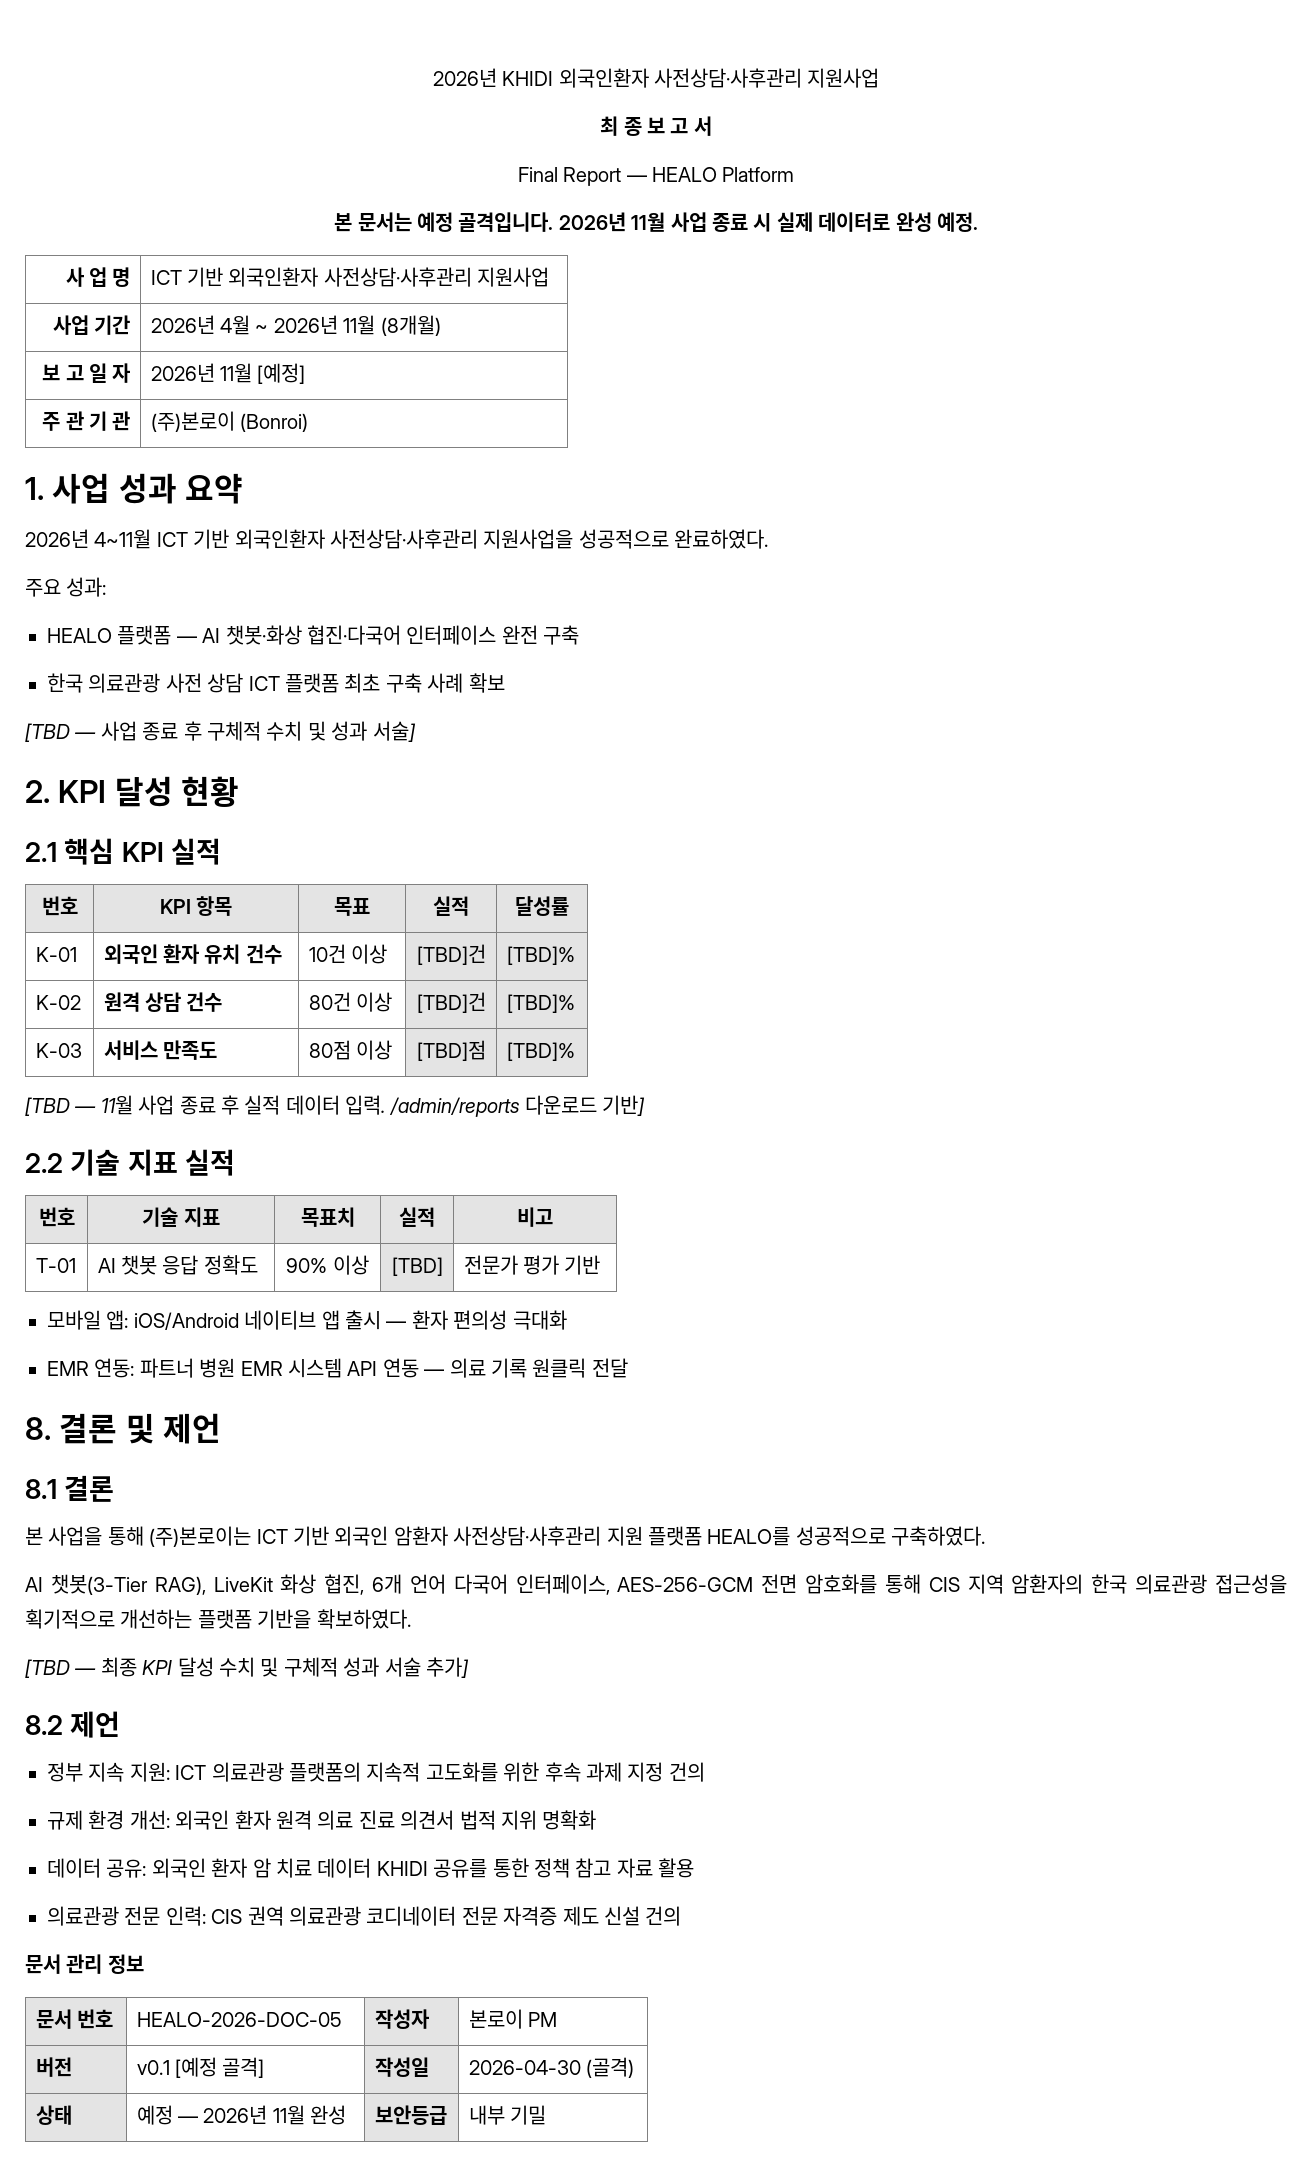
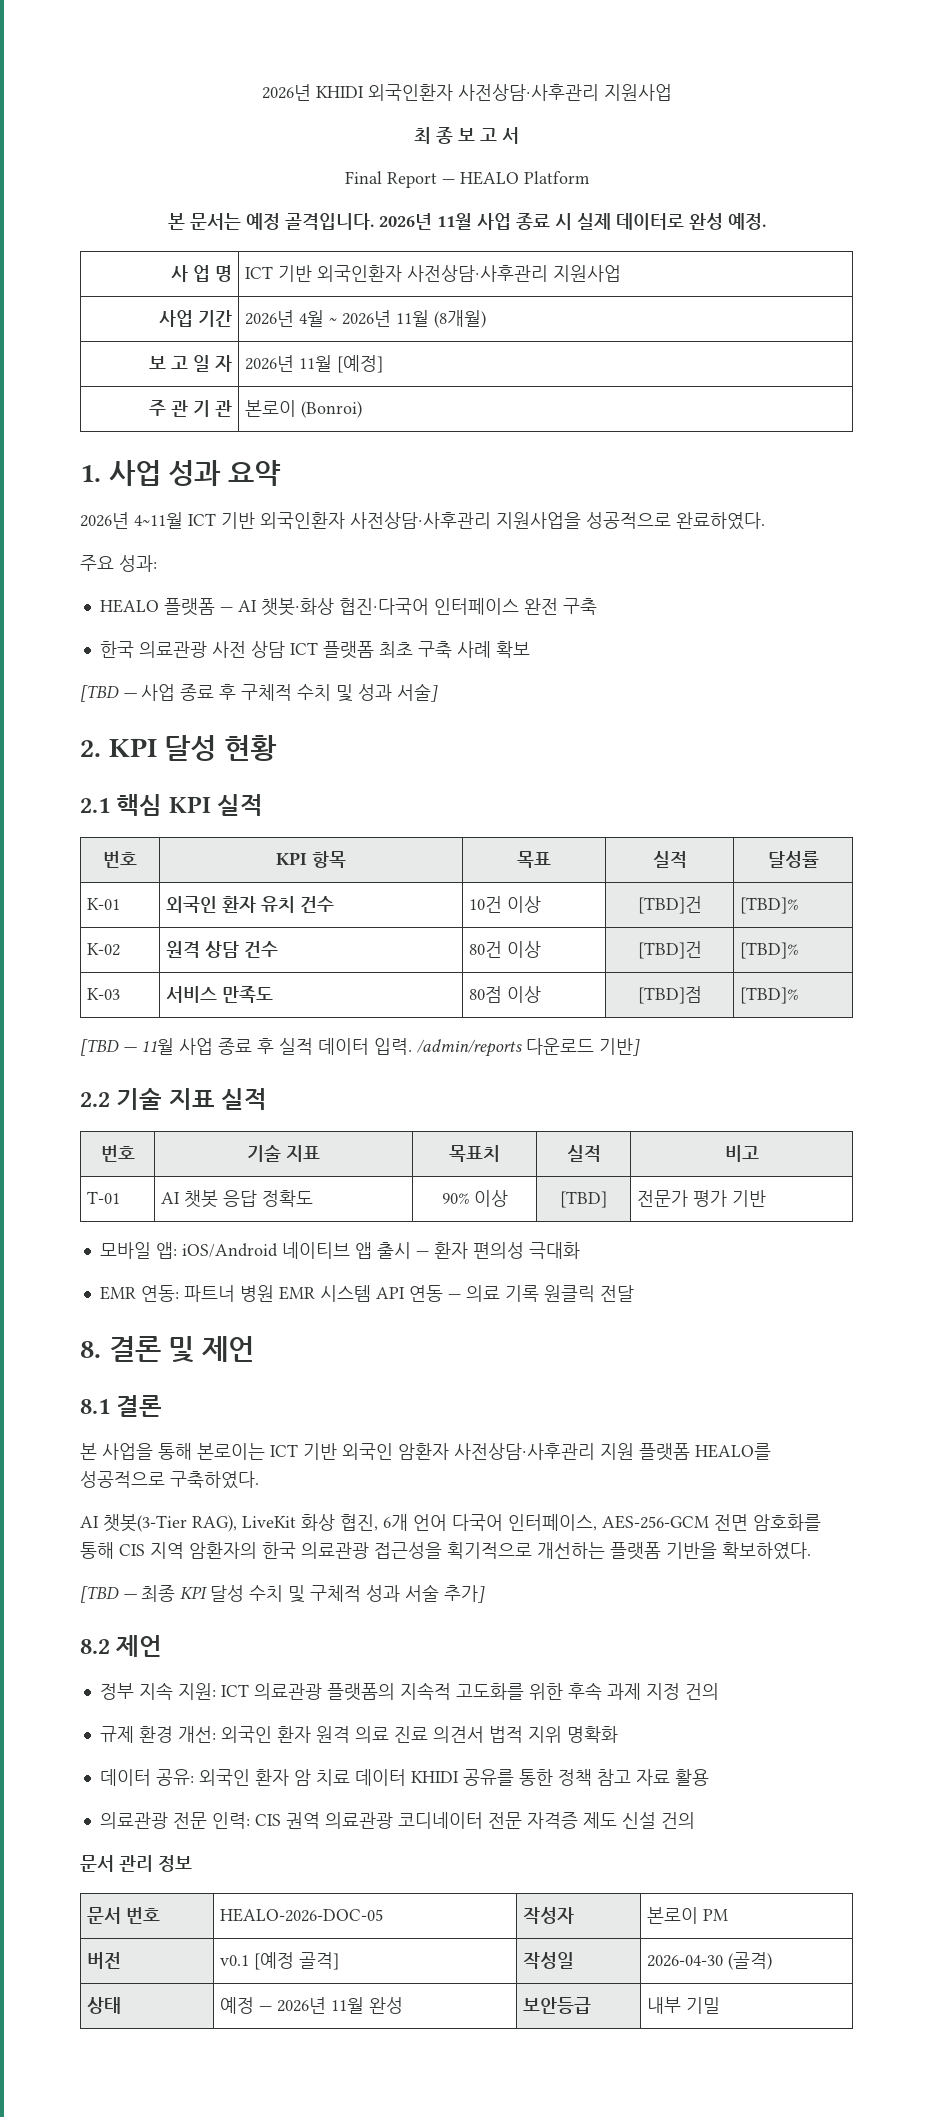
- 주 관 기 관 | (주)본로이 (Bonroi)
+ 주 관 기 관 | 본로이 (Bonroi)
- 본 사업을 통해 (주)본로이는 ICT 기반 외국인 암환자 사전상담·사후관리 지원 플랫폼 HEALO를 성공적으로 구축하였다.
+ 본 사업을 통해 본로이는 ICT 기반 외국인 암환자 사전상담·사후관리 지원 플랫폼 HEALO를 성공적으로 구축하였다.

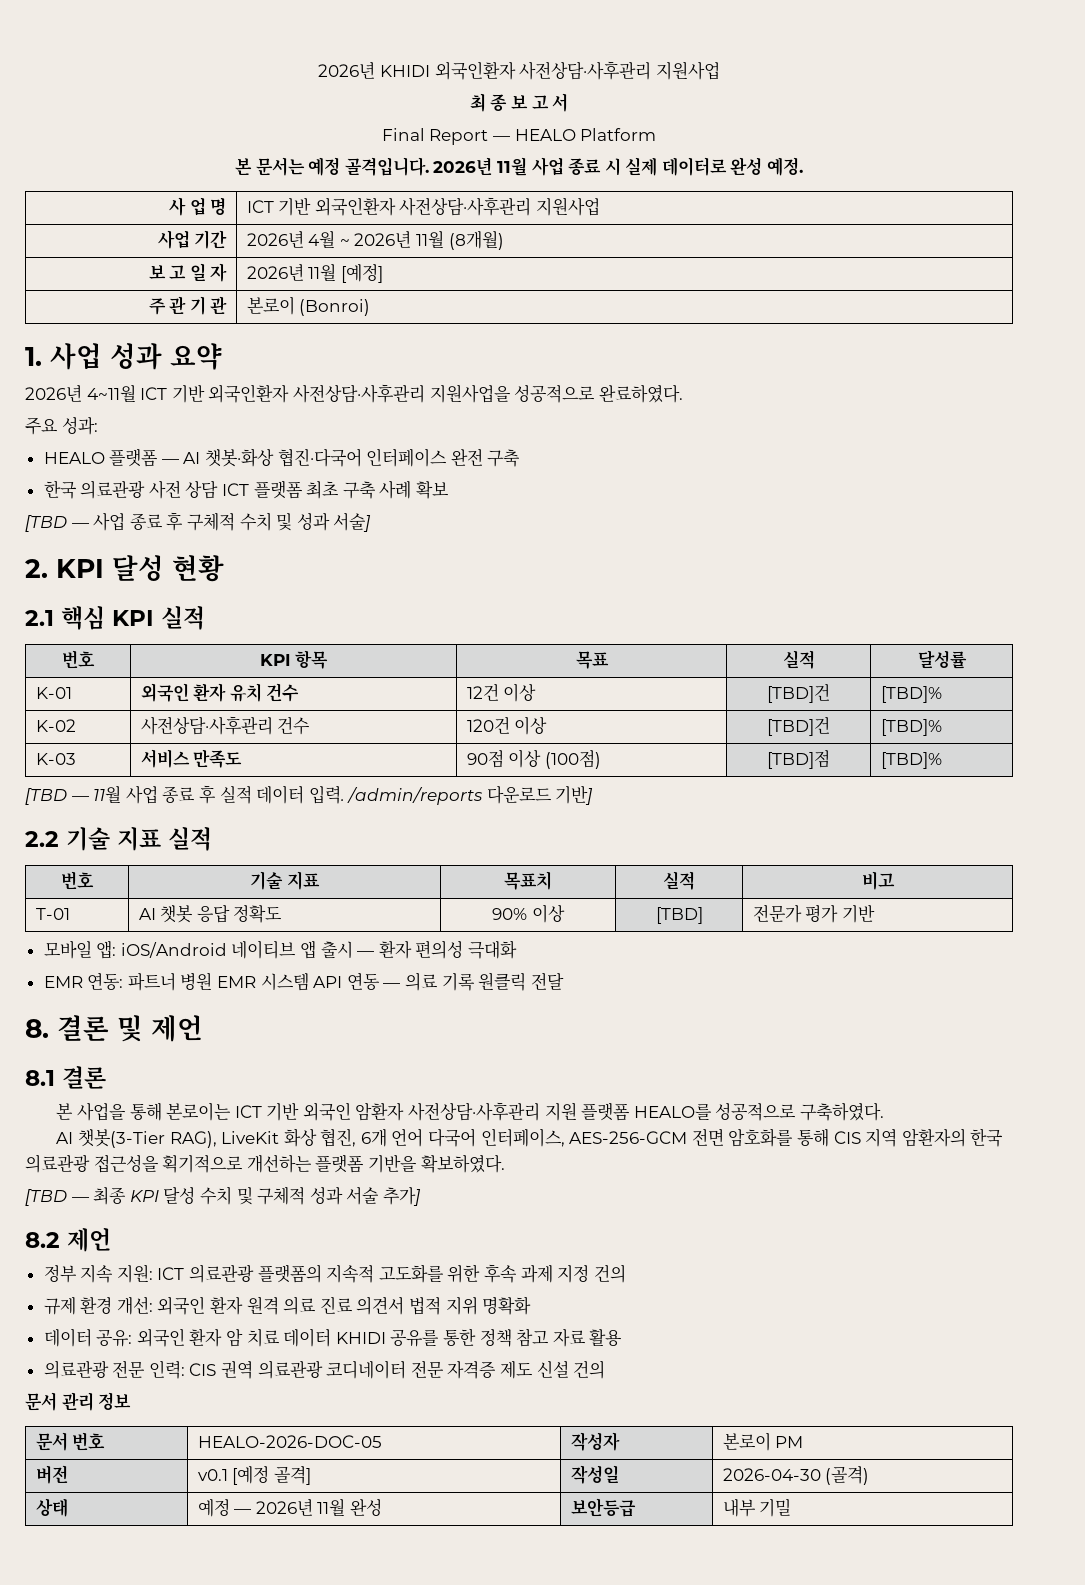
- K-01 | 외국인 환자 유치 건수 | 10건 이상 | [TBD]건 | [TBD]%
+ K-01 | 외국인 환자 유치 건수 | 12건 이상 | [TBD]건 | [TBD]%
- K-02 | 원격 상담 건수 | 80건 이상 | [TBD]건 | [TBD]%
+ K-02 | 사전상담·사후관리 건수 | 120건 이상 | [TBD]건 | [TBD]%
- K-03 | 서비스 만족도 | 80점 이상 | [TBD]점 | [TBD]%
+ K-03 | 서비스 만족도 | 90점 이상 (100점) | [TBD]점 | [TBD]%

